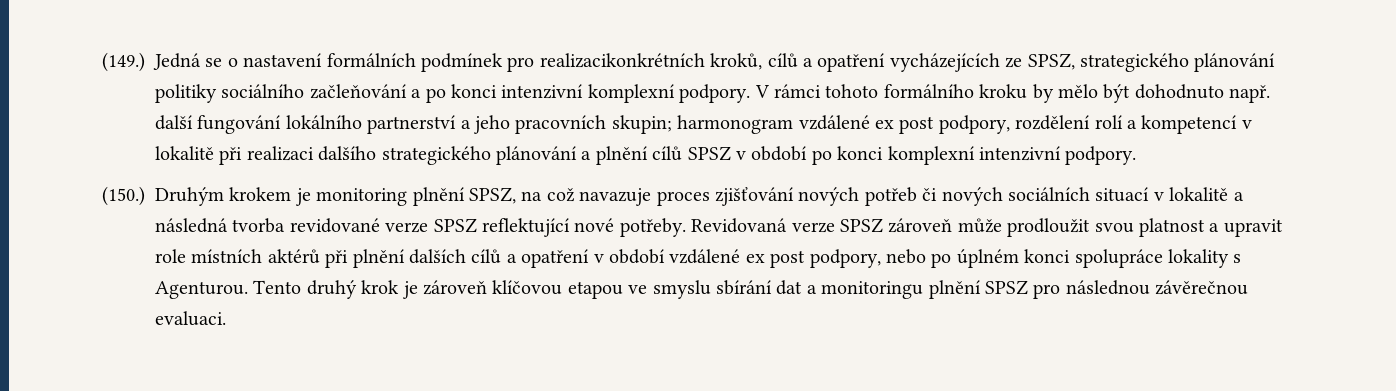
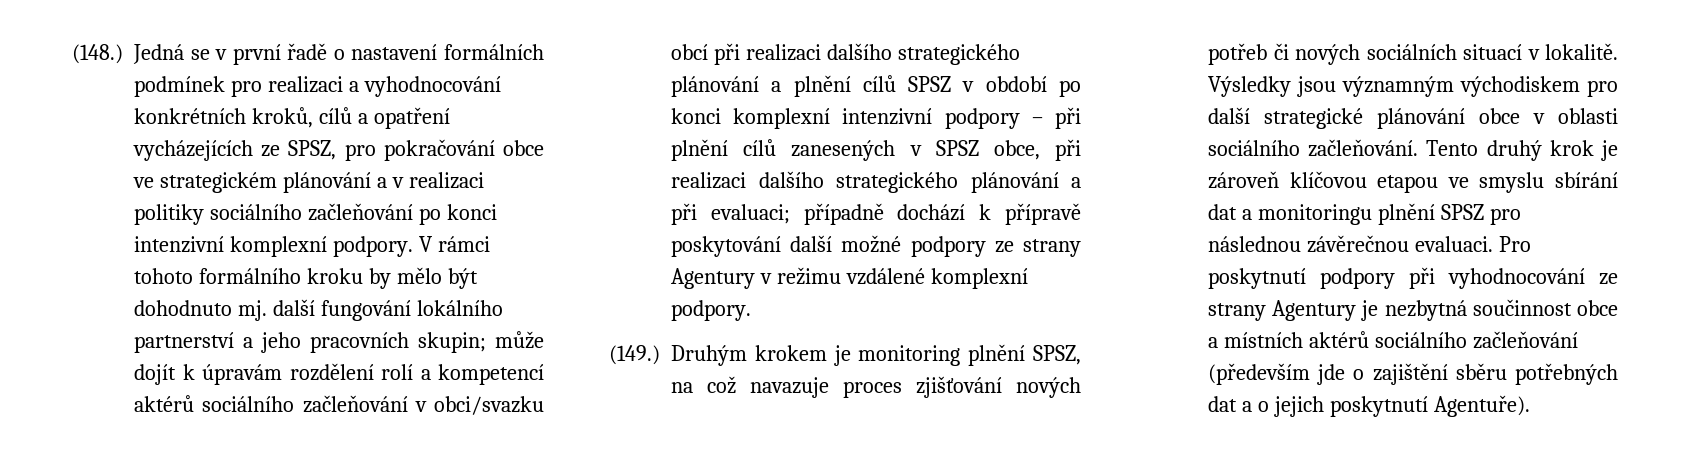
- (149.) Jedná se o nastavení formálních podmínek pro realizacikonkrétních kroků, cílů a opatření vycházejících ze SPSZ, strategického plánování politiky sociálního začleňování a po konci intenzivní komplexní podpory.
+ (148.) Jedná se v první řadě o nastavení formálních podmínek pro realizaci a vyhodnocování konkrétních kroků, cílů a opatření vycházejících ze SPSZ, pro pokračování obce ve strategickém plánování a v realizaci politiky sociálního začleňování po konci intenzivní komplexní podpory.
- V rámci tohoto formálního kroku by mělo být dohodnuto např. další fungování lokálního partnerství a jeho pracovních skupin; harmonogram vzdálené ex post podpory, rozdělení rolí a kompetencí v lokalitě při realizaci dalšího strategického plánování a plnění cílů SPSZ v období po konci komplexní intenzivní podpory.
+ V rámci tohoto formálního kroku by mělo být dohodnuto mj. další fungování lokálního partnerství a jeho pracovních skupin; může dojít k úpravám rozdělení rolí a kompetencí aktérů sociálního začleňování v obci/svazku obcí při realizaci dalšího strategického plánování a plnění cílů SPSZ v období po konci komplexní intenzivní podpory – při plnění cílů zanesených v SPSZ obce, při realizaci dalšího strategického plánování a při evaluaci; případně dochází k přípravě poskytování další možné podpory ze strany Agentury v režimu vzdálené komplexní podpory.
- (150.) Druhým krokem je monitoring plnění SPSZ, na což navazuje proces zjišťování nových potřeb či nových sociálních situací v lokalitě a následná tvorba revidované verze SPSZ reflektující nové potřeby. Revidovaná verze SPSZ zároveň může prodloužit svou platnost a upravit role místních aktérů při plnění dalších cílů a opatření v období vzdálené ex post podpory, nebo po úplném konci spolupráce lokality s Agenturou.
+ (149.) Druhým krokem je monitoring plnění SPSZ, na což navazuje proces zjišťování nových potřeb či nových sociálních situací v lokalitě. Výsledky jsou významným východiskem pro další strategické plánování obce v oblasti sociálního začleňování.
+ Pro poskytnutí podpory při vyhodnocování ze strany Agentury je nezbytná součinnost obce a místních aktérů sociálního začleňování (především jde o zajištění sběru potřebných dat a o jejich poskytnutí Agentuře).

